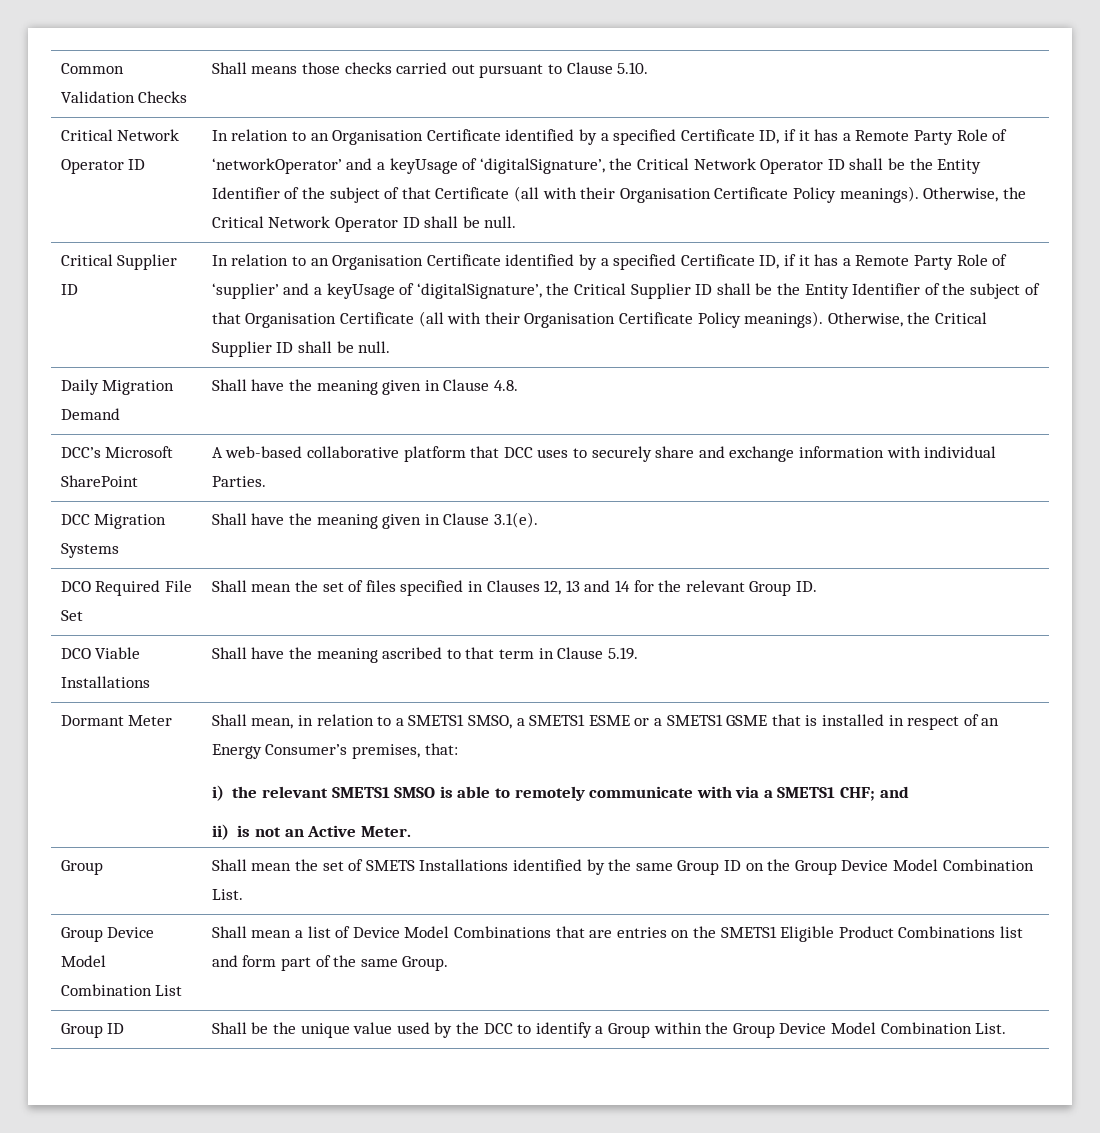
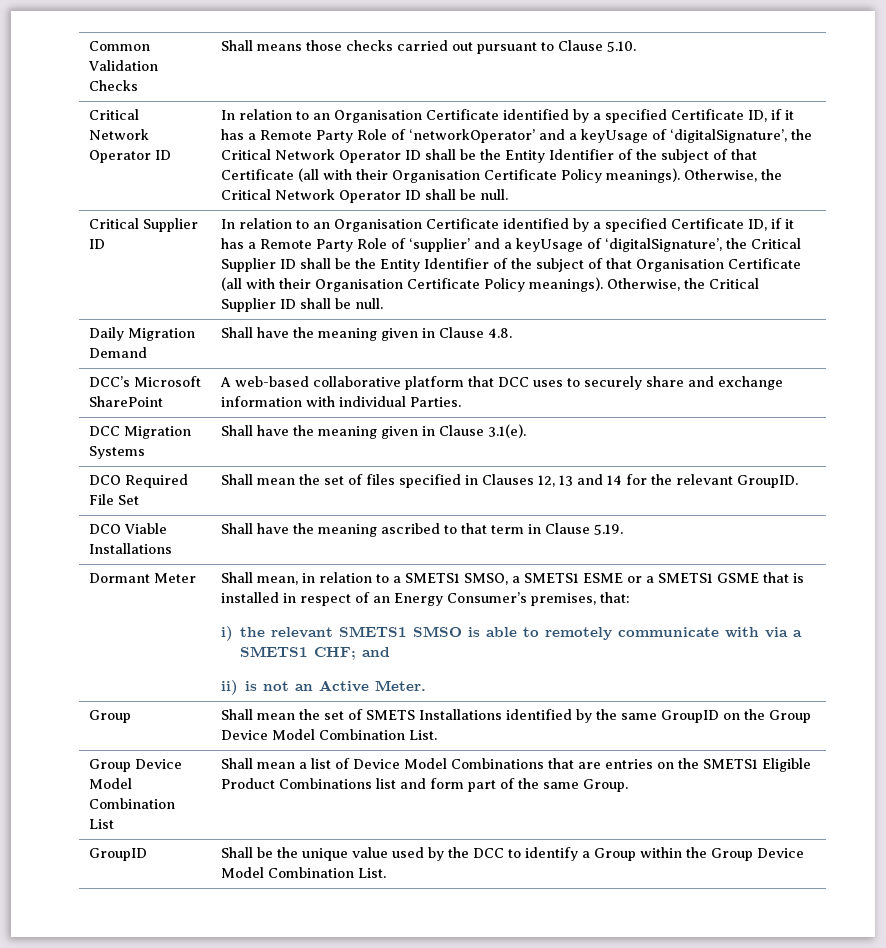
- DCO Required File Set | Shall mean the set of files specified in Clauses 12, 13 and 14 for the relevant Group ID.
+ DCO Required File Set | Shall mean the set of files specified in Clauses 12, 13 and 14 for the relevant GroupID.
- Group | Shall mean the set of SMETS Installations identified by the same Group ID on the Group Device Model Combination List.
+ Group | Shall mean the set of SMETS Installations identified by the same GroupID on the Group Device Model Combination List.
- Group ID | Shall be the unique value used by the DCC to identify a Group within the Group Device Model Combination List.
+ GroupID | Shall be the unique value used by the DCC to identify a Group within the Group Device Model Combination List.

